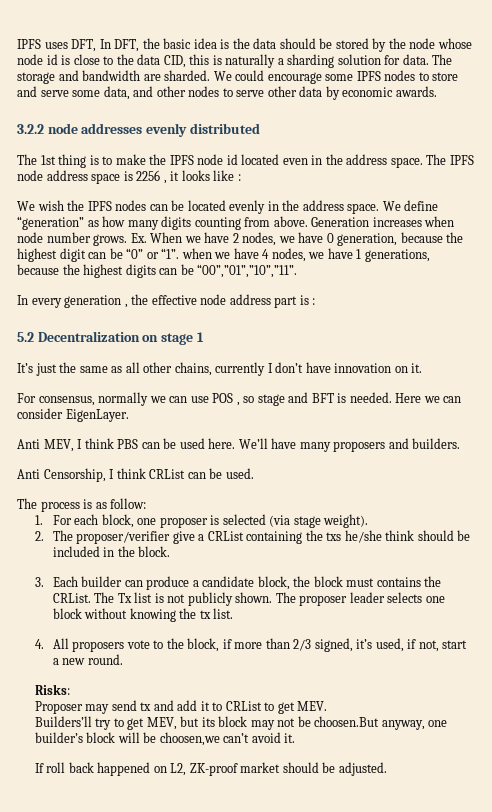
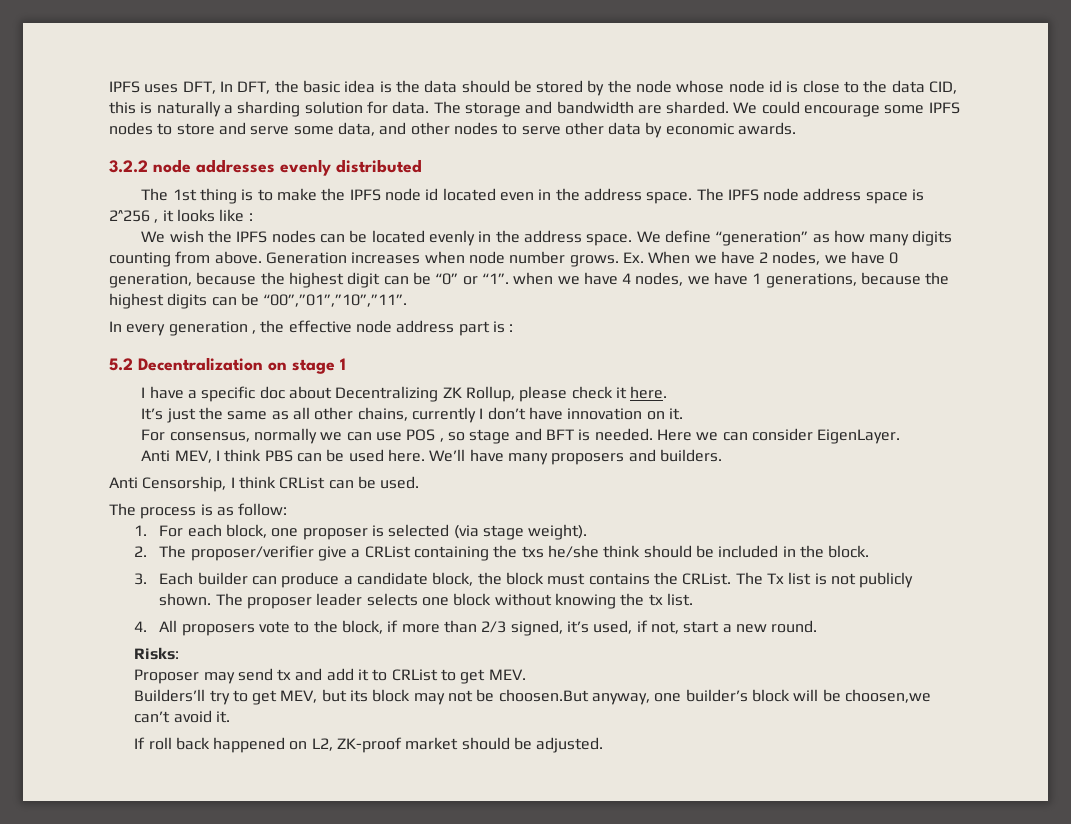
- The IPFS node address space is 2256 , it looks like :
+ The IPFS node address space is 2^256 , it looks like :
+ I have a specific doc about Decentralizing ZK Rollup, please check it here.

